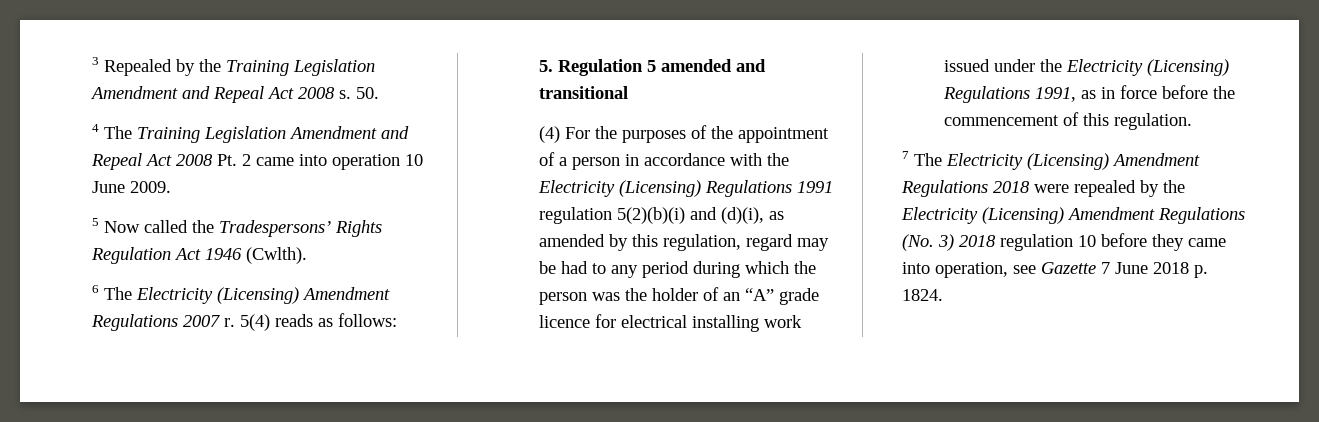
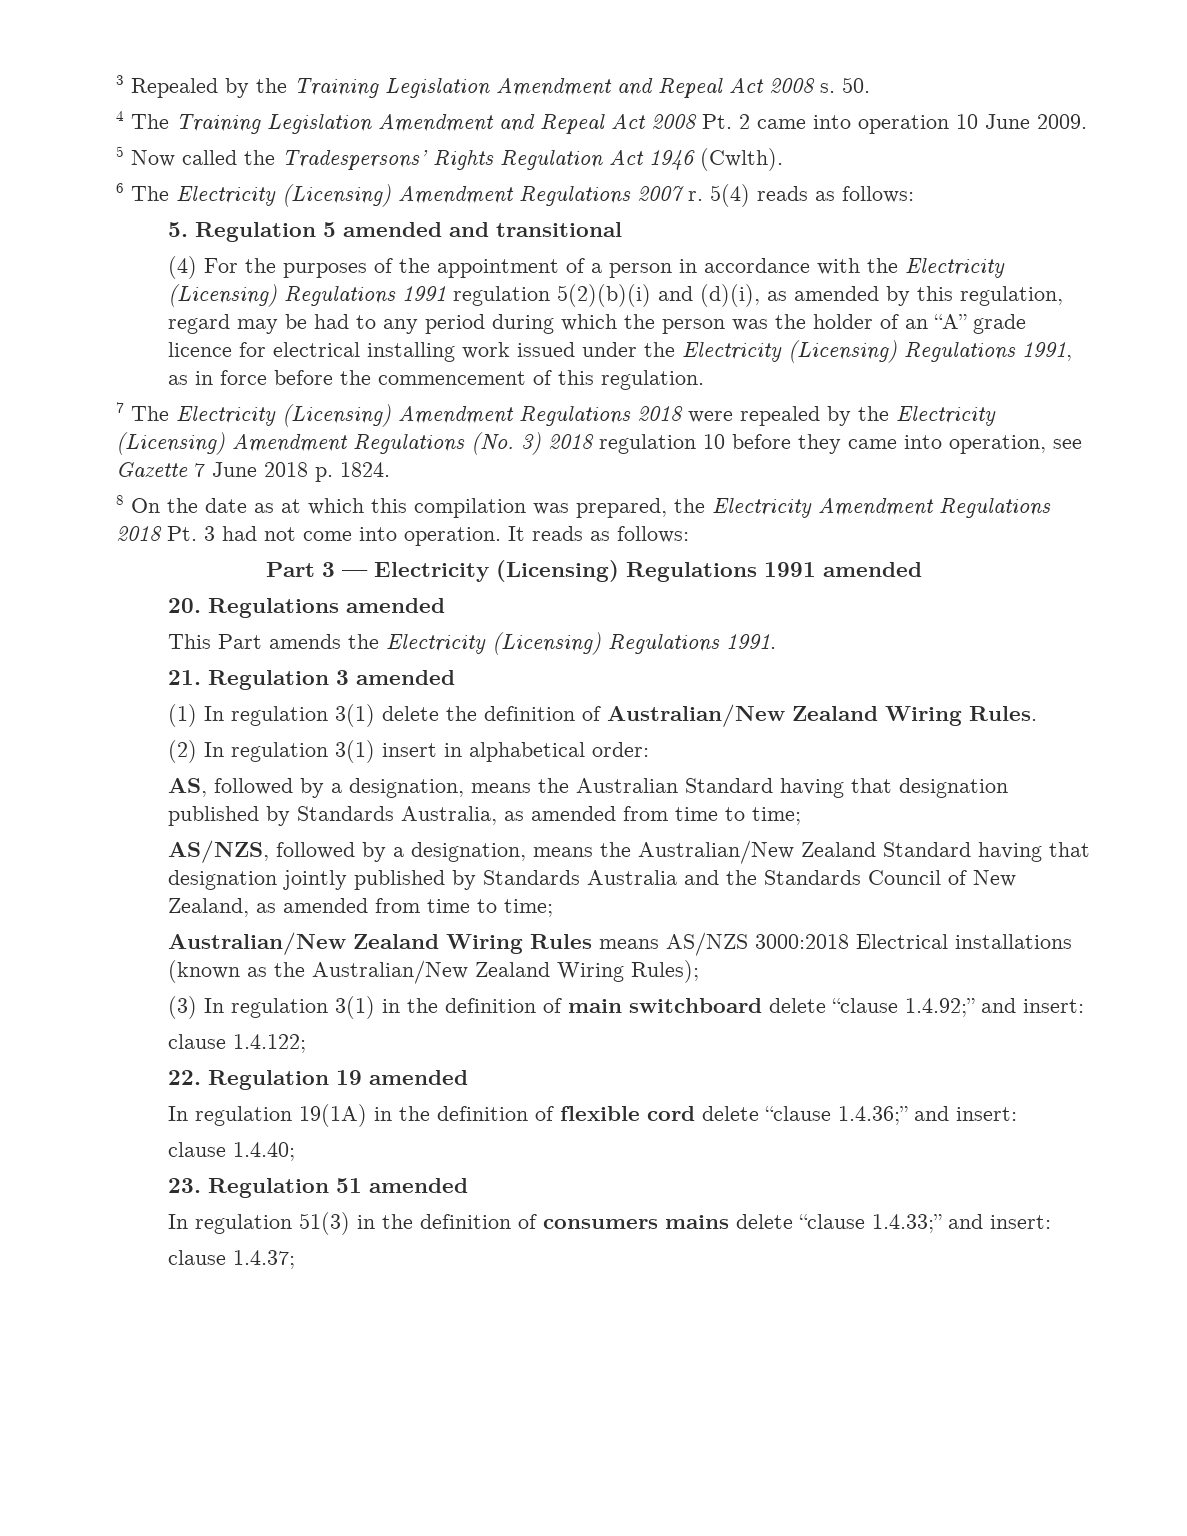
+ 8 On the date as at which this compilation was prepared, the Electricity Amendment Regulations 2018 Pt. 3 had not come into operation. It reads as follows:
+ Part 3 — Electricity (Licensing) Regulations 1991 amended
+ 20. Regulations amended
+ This Part amends the Electricity (Licensing) Regulations 1991.
+ 21. Regulation 3 amended
+ (1) In regulation 3(1) delete the definition of Australian/New Zealand Wiring Rules.
+ (2) In regulation 3(1) insert in alphabetical order:
+ AS, followed by a designation, means the Australian Standard having that designation published by Standards Australia, as amended from time to time;
+ AS/NZS, followed by a designation, means the Australian/New Zealand Standard having that designation jointly published by Standards Australia and the Standards Council of New Zealand, as amended from time to time;
+ Australian/New Zealand Wiring Rules means AS/NZS 3000:2018 Electrical installations (known as the Australian/New Zealand Wiring Rules);
+ (3) In regulation 3(1) in the definition of main switchboard delete “clause 1.4.92;” and insert:
+ clause 1.4.122;
+ 22. Regulation 19 amended
+ In regulation 19(1A) in the definition of flexible cord delete “clause 1.4.36;” and insert:
+ clause 1.4.40;
+ 23. Regulation 51 amended
+ In regulation 51(3) in the definition of consumers mains delete “clause 1.4.33;” and insert:
+ clause 1.4.37;

